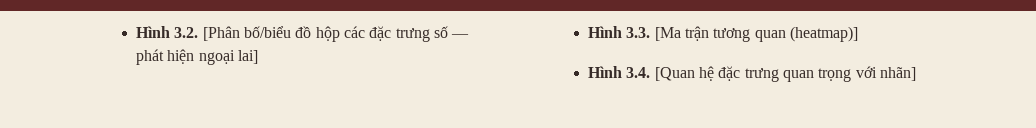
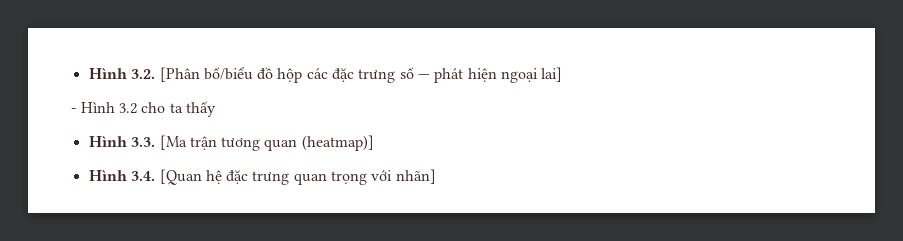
+ - Hình 3.2 cho ta thấy

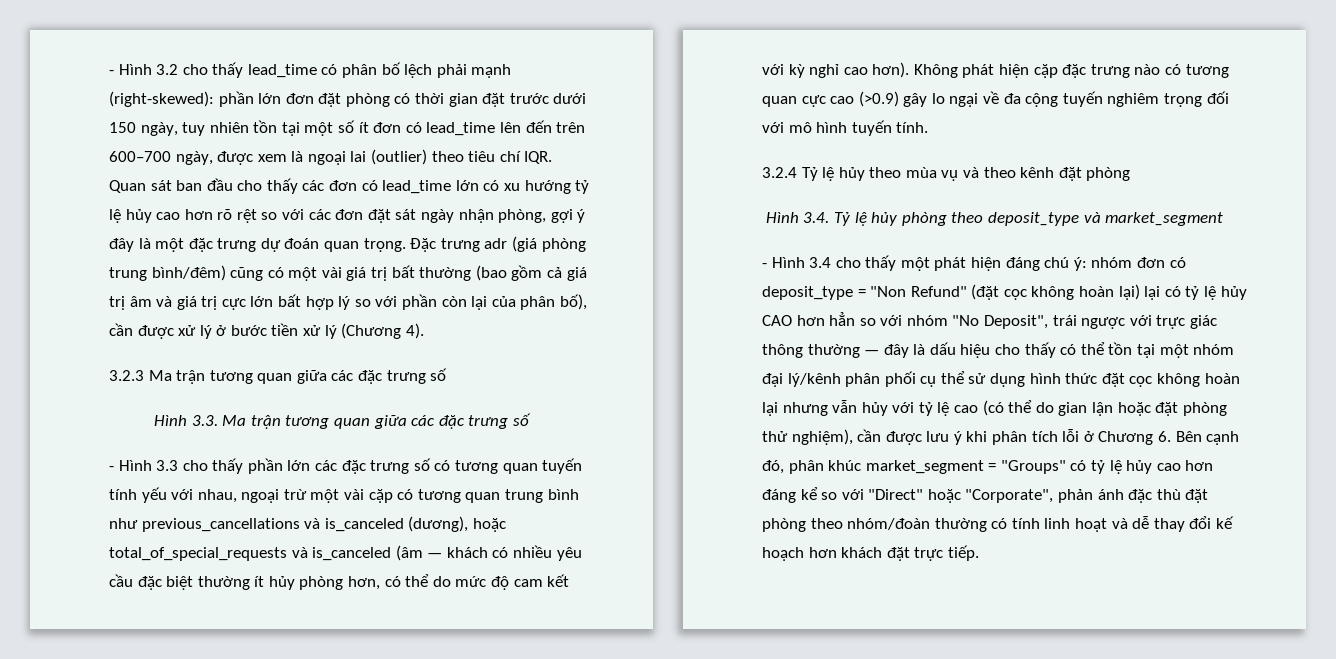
- Hình 3.2. [Phân bố/biểu đồ hộp các đặc trưng số — phát hiện ngoại lai]
- - Hình 3.2 cho ta thấy
- Hình 3.3. [Ma trận tương quan (heatmap)]
- Hình 3.4. [Quan hệ đặc trưng quan trọng với nhãn]
+ - Hình 3.2 cho thấy lead_time có phân bố lệch phải mạnh (right-skewed): phần lớn đơn đặt phòng có thời gian đặt trước dưới 150 ngày, tuy nhiên tồn tại một số ít đơn có lead_time lên đến trên 600–700 ngày, được xem là ngoại lai (outlier) theo tiêu chí IQR. Quan sát ban đầu cho thấy các đơn có lead_time lớn có xu hướng tỷ lệ hủy cao hơn rõ rệt so với các đơn đặt sát ngày nhận phòng, gợi ý đây là một đặc trưng dự đoán quan trọng. Đặc trưng adr (giá phòng trung bình/đêm) cũng có một vài giá trị bất thường (bao gồm cả giá trị âm và giá trị cực lớn bất hợp lý so với phần còn lại của phân bố), cần được xử lý ở bước tiền xử lý (Chương 4).
+ 3.2.3 Ma trận tương quan giữa các đặc trưng số
+ Hình 3.3. Ma trận tương quan giữa các đặc trưng số
+ - Hình 3.3 cho thấy phần lớn các đặc trưng số có tương quan tuyến tính yếu với nhau, ngoại trừ một vài cặp có tương quan trung bình như previous_cancellations và is_canceled (dương), hoặc total_of_special_requests và is_canceled (âm — khách có nhiều yêu cầu đặc biệt thường ít hủy phòng hơn, có thể do mức độ cam kết với kỳ nghỉ cao hơn). Không phát hiện cặp đặc trưng nào có tương quan cực cao (>0.9) gây lo ngại về đa cộng tuyến nghiêm trọng đối với mô hình tuyến tính.
+ 3.2.4 Tỷ lệ hủy theo mùa vụ và theo kênh đặt phòng
+ Hình 3.4. Tỷ lệ hủy phòng theo deposit_type và market_segment
+ - Hình 3.4 cho thấy một phát hiện đáng chú ý: nhóm đơn có deposit_type = "Non Refund" (đặt cọc không hoàn lại) lại có tỷ lệ hủy CAO hơn hẳn so với nhóm "No Deposit", trái ngược với trực giác thông thường — đây là dấu hiệu cho thấy có thể tồn tại một nhóm đại lý/kênh phân phối cụ thể sử dụng hình thức đặt cọc không hoàn lại nhưng vẫn hủy với tỷ lệ cao (có thể do gian lận hoặc đặt phòng thử nghiệm), cần được lưu ý khi phân tích lỗi ở Chương 6. Bên cạnh đó, phân khúc market_segment = "Groups" có tỷ lệ hủy cao hơn đáng kể so với "Direct" hoặc "Corporate", phản ánh đặc thù đặt phòng theo nhóm/đoàn thường có tính linh hoạt và dễ thay đổi kế hoạch hơn khách đặt trực tiếp.

